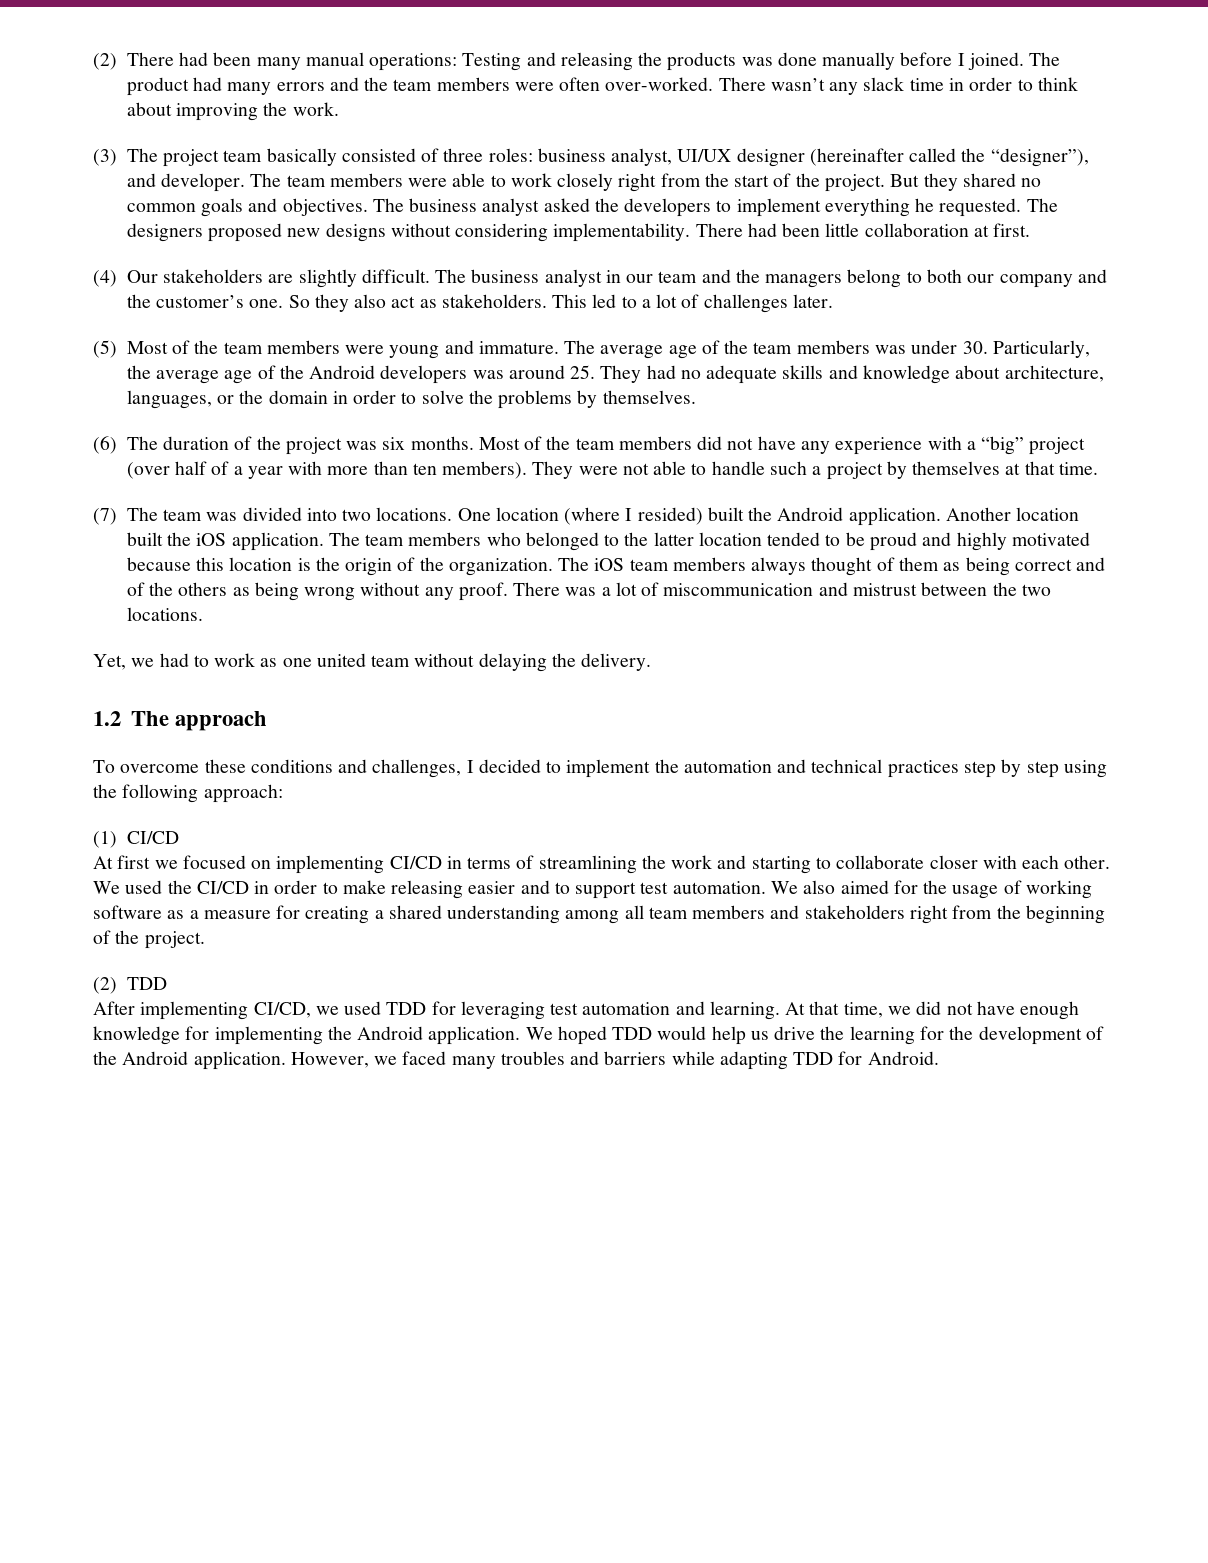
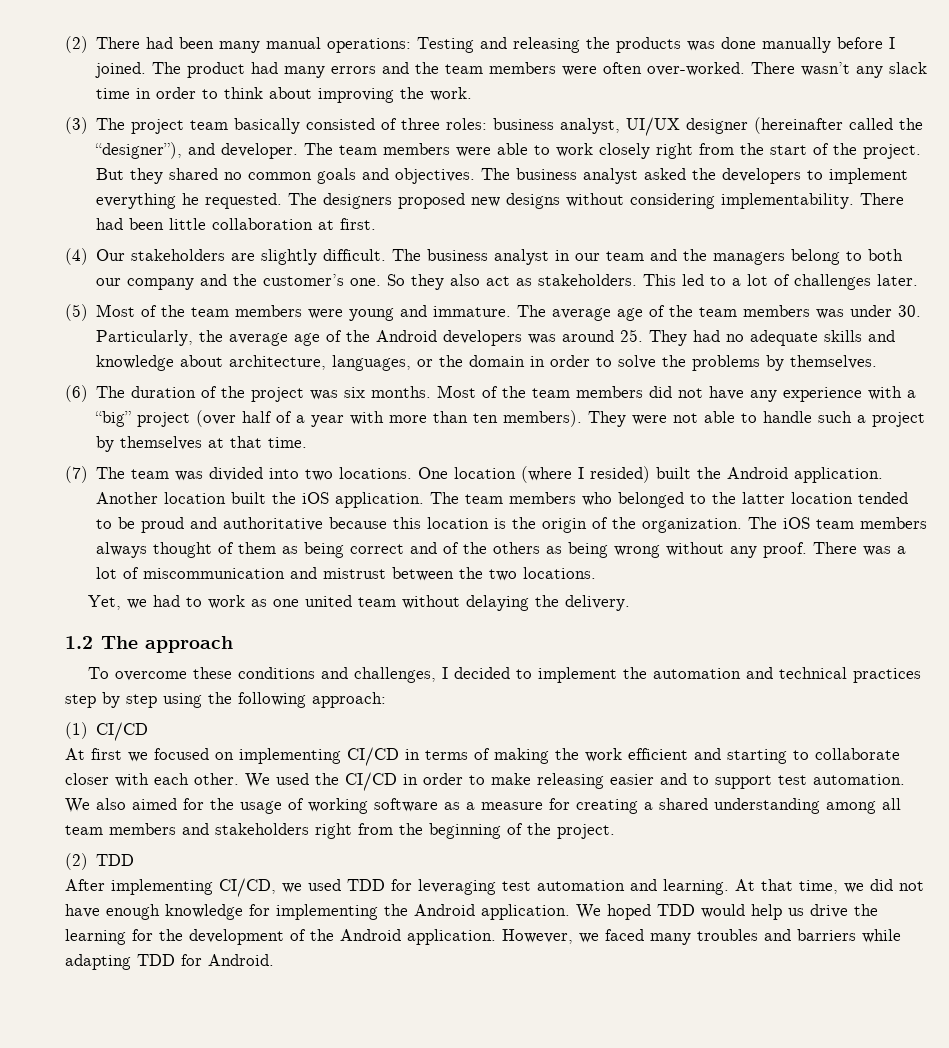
- The team members who belonged to the latter location tended to be proud and highly motivated because this location is the origin of the organization.
+ The team members who belonged to the latter location tended to be proud and authoritative because this location is the origin of the organization.
- At first we focused on implementing CI/CD in terms of streamlining the work and starting to collaborate closer with each other.
+ At first we focused on implementing CI/CD in terms of making the work efficient and starting to collaborate closer with each other.

